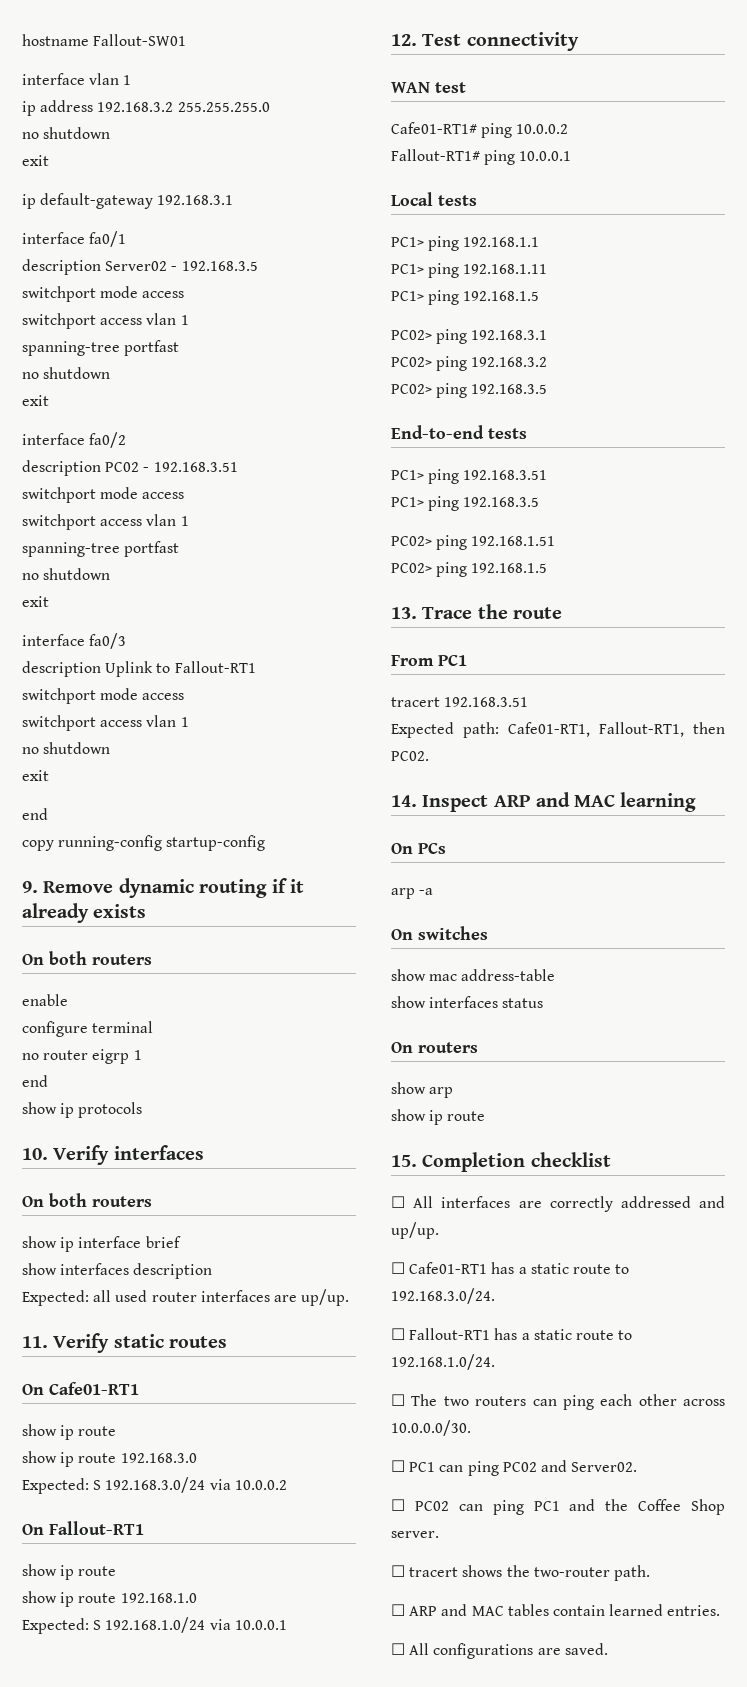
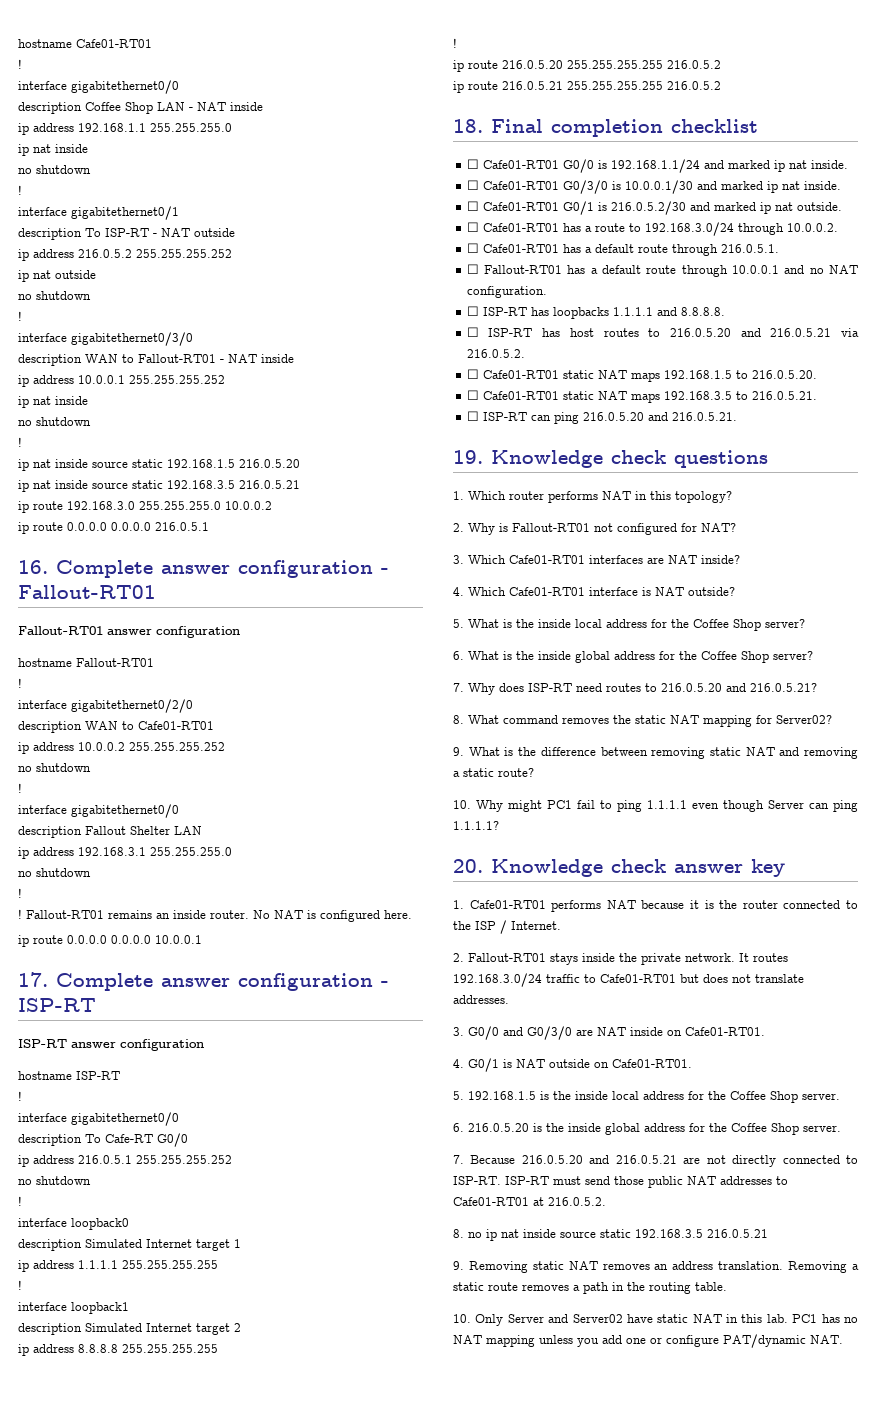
- hostname Fallout-SW01
- interface vlan 1
- ip address 192.168.3.2 255.255.255.0
+ hostname Cafe01-RT01
+ !
+ interface gigabitethernet0/0
+ description Coffee Shop LAN - NAT inside
+ ip address 192.168.1.1 255.255.255.0
+ ip nat inside
  no shutdown
- exit
- ip default-gateway 192.168.3.1
- interface fa0/1
- description Server02 - 192.168.3.5
- switchport mode access
- switchport access vlan 1
- spanning-tree portfast
+ !
+ interface gigabitethernet0/1
+ description To ISP-RT - NAT outside
+ ip address 216.0.5.2 255.255.255.252
+ ip nat outside
  no shutdown
- exit
- interface fa0/2
- description PC02 - 192.168.3.51
- switchport mode access
- switchport access vlan 1
- spanning-tree portfast
+ !
+ interface gigabitethernet0/3/0
+ description WAN to Fallout-RT01 - NAT inside
+ ip address 10.0.0.1 255.255.255.252
+ ip nat inside
  no shutdown
- exit
- interface fa0/3
- description Uplink to Fallout-RT1
- switchport mode access
- switchport access vlan 1
+ !
+ ip nat inside source static 192.168.1.5 216.0.5.20
+ ip nat inside source static 192.168.3.5 216.0.5.21
+ ip route 192.168.3.0 255.255.255.0 10.0.0.2
+ ip route 0.0.0.0 0.0.0.0 216.0.5.1
+ 16. Complete answer configuration - Fallout-RT01
+ Fallout-RT01 answer configuration
+ hostname Fallout-RT01
+ !
+ interface gigabitethernet0/2/0
+ description WAN to Cafe01-RT01
+ ip address 10.0.0.2 255.255.255.252
  no shutdown
- exit
- end
- copy running-config startup-config
- 9. Remove dynamic routing if it already exists
- On both routers
- enable
- configure terminal
- no router eigrp 1
- end
- show ip protocols
- 10. Verify interfaces
- On both routers
- show ip interface brief
- show interfaces description
- Expected: all used router interfaces are up/up.
- 11. Verify static routes
- On Cafe01-RT1
- show ip route
- show ip route 192.168.3.0
- Expected: S 192.168.3.0/24 via 10.0.0.2
- On Fallout-RT1
- show ip route
- show ip route 192.168.1.0
- Expected: S 192.168.1.0/24 via 10.0.0.1
- 12. Test connectivity
- WAN test
- Cafe01-RT1# ping 10.0.0.2
- Fallout-RT1# ping 10.0.0.1
- Local tests
- PC1> ping 192.168.1.1
- PC1> ping 192.168.1.11
- PC1> ping 192.168.1.5
- PC02> ping 192.168.3.1
- PC02> ping 192.168.3.2
- PC02> ping 192.168.3.5
- End-to-end tests
- PC1> ping 192.168.3.51
- PC1> ping 192.168.3.5
- PC02> ping 192.168.1.51
- PC02> ping 192.168.1.5
- 13. Trace the route
- From PC1
- tracert 192.168.3.51
- Expected path: Cafe01-RT1, Fallout-RT1, then PC02.
- 14. Inspect ARP and MAC learning
- On PCs
- arp -a
- On switches
- show mac address-table
- show interfaces status
- On routers
- show arp
- show ip route
- 15. Completion checklist
- ☐ All interfaces are correctly addressed and up/up.
- ☐ Cafe01-RT1 has a static route to 192.168.3.0/24.
- ☐ Fallout-RT1 has a static route to 192.168.1.0/24.
- ☐ The two routers can ping each other across 10.0.0.0/30.
- ☐ PC1 can ping PC02 and Server02.
- ☐ PC02 can ping PC1 and the Coffee Shop server.
- ☐ tracert shows the two-router path.
- ☐ ARP and MAC tables contain learned entries.
- ☐ All configurations are saved.
+ !
+ interface gigabitethernet0/0
+ description Fallout Shelter LAN
+ ip address 192.168.3.1 255.255.255.0
+ no shutdown
+ !
+ ! Fallout-RT01 remains an inside router. No NAT is configured here.
+ ip route 0.0.0.0 0.0.0.0 10.0.0.1
+ 17. Complete answer configuration - ISP-RT
+ ISP-RT answer configuration
+ hostname ISP-RT
+ !
+ interface gigabitethernet0/0
+ description To Cafe-RT G0/0
+ ip address 216.0.5.1 255.255.255.252
+ no shutdown
+ !
+ interface loopback0
+ description Simulated Internet target 1
+ ip address 1.1.1.1 255.255.255.255
+ !
+ interface loopback1
+ description Simulated Internet target 2
+ ip address 8.8.8.8 255.255.255.255
+ !
+ ip route 216.0.5.20 255.255.255.255 216.0.5.2
+ ip route 216.0.5.21 255.255.255.255 216.0.5.2
+ 18. Final completion checklist
+ ☐ Cafe01-RT01 G0/0 is 192.168.1.1/24 and marked ip nat inside.
+ ☐ Cafe01-RT01 G0/3/0 is 10.0.0.1/30 and marked ip nat inside.
+ ☐ Cafe01-RT01 G0/1 is 216.0.5.2/30 and marked ip nat outside.
+ ☐ Cafe01-RT01 has a route to 192.168.3.0/24 through 10.0.0.2.
+ ☐ Cafe01-RT01 has a default route through 216.0.5.1.
+ ☐ Fallout-RT01 has a default route through 10.0.0.1 and no NAT configuration.
+ ☐ ISP-RT has loopbacks 1.1.1.1 and 8.8.8.8.
+ ☐ ISP-RT has host routes to 216.0.5.20 and 216.0.5.21 via 216.0.5.2.
+ ☐ Cafe01-RT01 static NAT maps 192.168.1.5 to 216.0.5.20.
+ ☐ Cafe01-RT01 static NAT maps 192.168.3.5 to 216.0.5.21.
+ ☐ ISP-RT can ping 216.0.5.20 and 216.0.5.21.
+ 19. Knowledge check questions
+ 1. Which router performs NAT in this topology?
+ 2. Why is Fallout-RT01 not configured for NAT?
+ 3. Which Cafe01-RT01 interfaces are NAT inside?
+ 4. Which Cafe01-RT01 interface is NAT outside?
+ 5. What is the inside local address for the Coffee Shop server?
+ 6. What is the inside global address for the Coffee Shop server?
+ 7. Why does ISP-RT need routes to 216.0.5.20 and 216.0.5.21?
+ 8. What command removes the static NAT mapping for Server02?
+ 9. What is the difference between removing static NAT and removing a static route?
+ 10. Why might PC1 fail to ping 1.1.1.1 even though Server can ping 1.1.1.1?
+ 20. Knowledge check answer key
+ 1. Cafe01-RT01 performs NAT because it is the router connected to the ISP / Internet.
+ 2. Fallout-RT01 stays inside the private network. It routes 192.168.3.0/24 traffic to Cafe01-RT01 but does not translate addresses.
+ 3. G0/0 and G0/3/0 are NAT inside on Cafe01-RT01.
+ 4. G0/1 is NAT outside on Cafe01-RT01.
+ 5. 192.168.1.5 is the inside local address for the Coffee Shop server.
+ 6. 216.0.5.20 is the inside global address for the Coffee Shop server.
+ 7. Because 216.0.5.20 and 216.0.5.21 are not directly connected to ISP-RT. ISP-RT must send those public NAT addresses to Cafe01-RT01 at 216.0.5.2.
+ 8. no ip nat inside source static 192.168.3.5 216.0.5.21
+ 9. Removing static NAT removes an address translation. Removing a static route removes a path in the routing table.
+ 10. Only Server and Server02 have static NAT in this lab. PC1 has no NAT mapping unless you add one or configure PAT/dynamic NAT.

